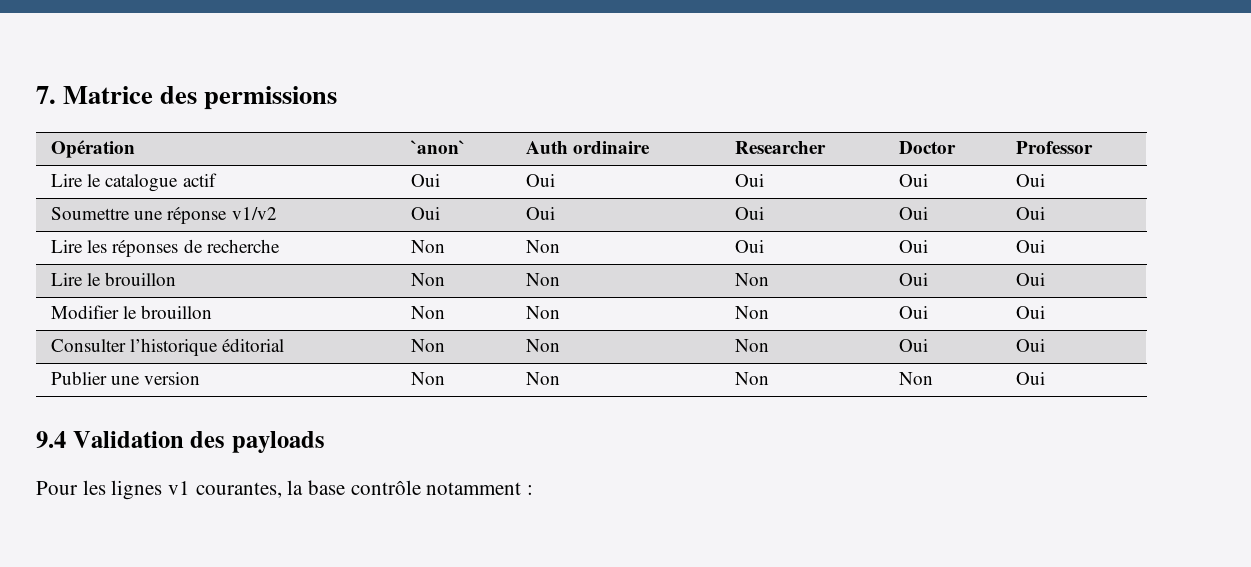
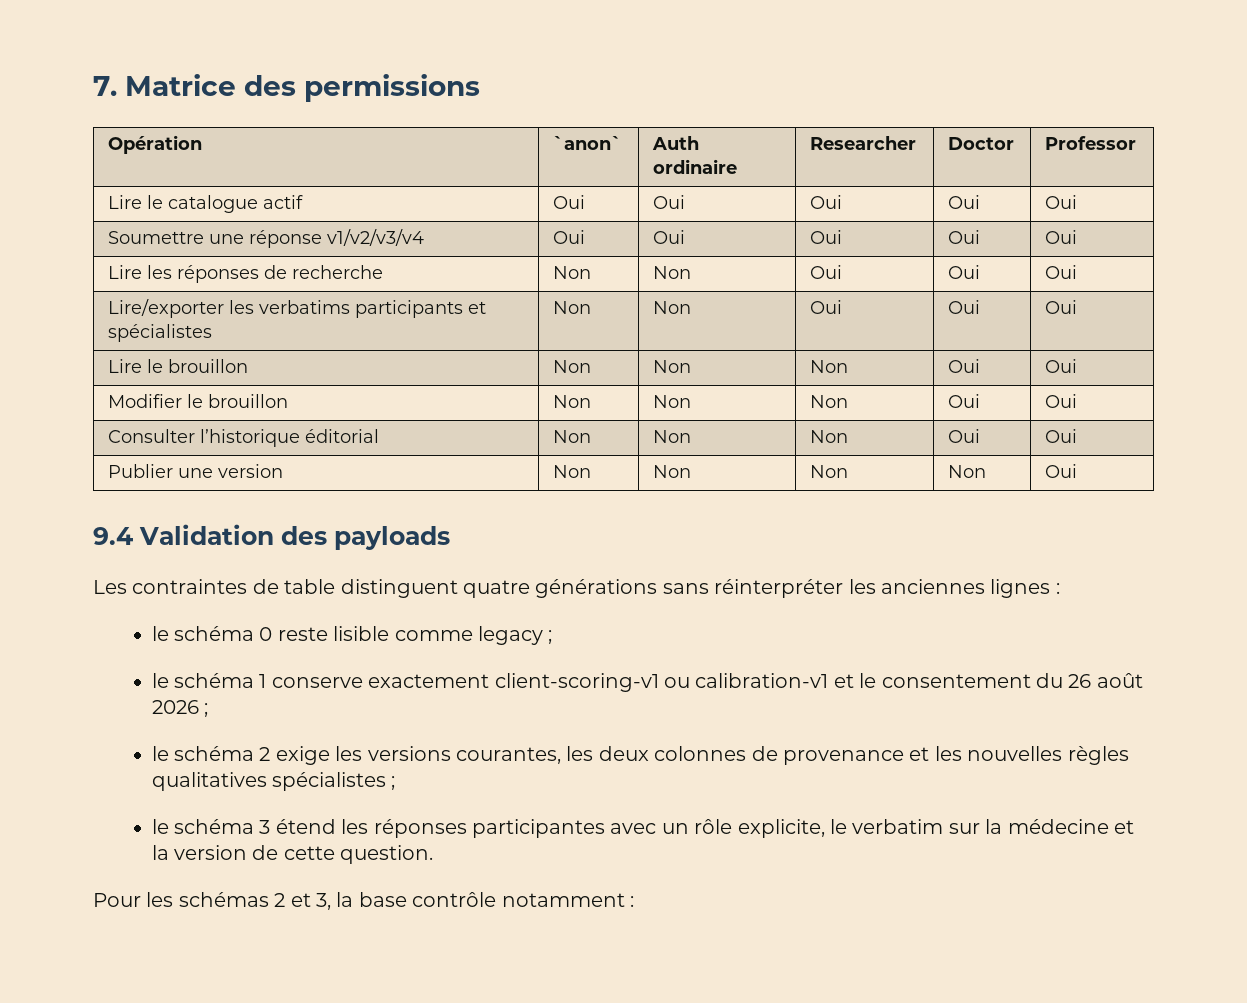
- Soumettre une réponse v1/v2 | Oui | Oui | Oui | Oui | Oui
+ Soumettre une réponse v1/v2/v3/v4 | Oui | Oui | Oui | Oui | Oui
+ Lire/exporter les verbatims participants et spécialistes | Non | Non | Oui | Oui | Oui
- Pour les lignes v1 courantes, la base contrôle notamment :
+ Les contraintes de table distinguent quatre générations sans réinterpréter les anciennes lignes :
+ le schéma 0 reste lisible comme legacy ;
+ le schéma 1 conserve exactement client-scoring-v1 ou calibration-v1 et le consentement du 26 août 2026 ;
+ le schéma 2 exige les versions courantes, les deux colonnes de provenance et les nouvelles règles qualitatives spécialistes ;
+ le schéma 3 étend les réponses participantes avec un rôle explicite, le verbatim sur la médecine et la version de cette question.
+ Pour les schémas 2 et 3, la base contrôle notamment :

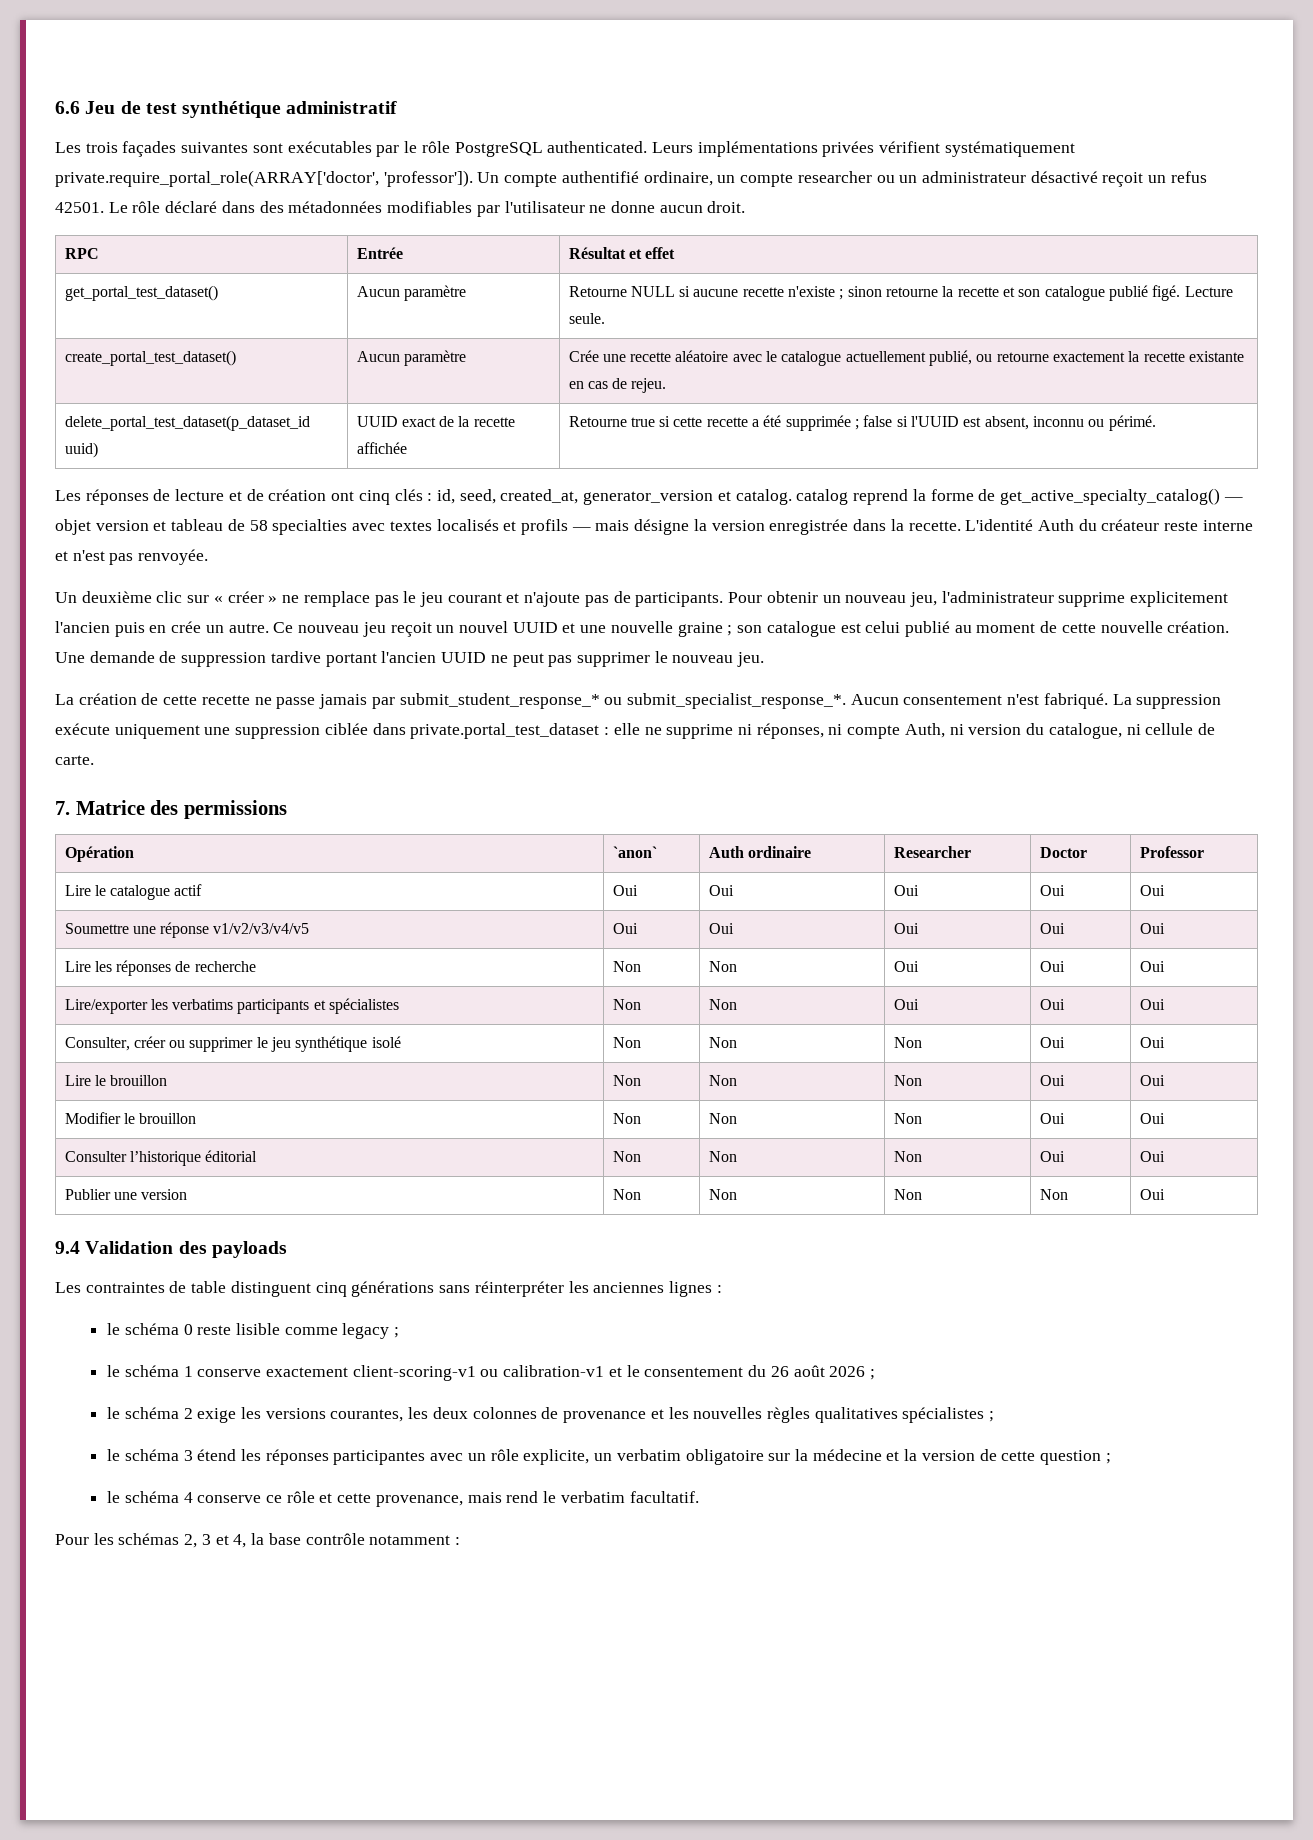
+ 6.6 Jeu de test synthétique administratif
+ Les trois façades suivantes sont exécutables par le rôle PostgreSQL authenticated. Leurs implémentations privées vérifient systématiquement private.require_portal_role(ARRAY['doctor', 'professor']). Un compte authentifié ordinaire, un compte researcher ou un administrateur désactivé reçoit un refus 42501. Le rôle déclaré dans des métadonnées modifiables par l'utilisateur ne donne aucun droit.
+ RPC | Entrée | Résultat et effet
+ get_portal_test_dataset() | Aucun paramètre | Retourne NULL si aucune recette n'existe ; sinon retourne la recette et son catalogue publié figé. Lecture seule.
+ create_portal_test_dataset() | Aucun paramètre | Crée une recette aléatoire avec le catalogue actuellement publié, ou retourne exactement la recette existante en cas de rejeu.
+ delete_portal_test_dataset(p_dataset_id uuid) | UUID exact de la recette affichée | Retourne true si cette recette a été supprimée ; false si l'UUID est absent, inconnu ou périmé.
+ Les réponses de lecture et de création ont cinq clés : id, seed, created_at, generator_version et catalog. catalog reprend la forme de get_active_specialty_catalog() — objet version et tableau de 58 specialties avec textes localisés et profils — mais désigne la version enregistrée dans la recette. L'identité Auth du créateur reste interne et n'est pas renvoyée.
+ Un deuxième clic sur « créer » ne remplace pas le jeu courant et n'ajoute pas de participants. Pour obtenir un nouveau jeu, l'administrateur supprime explicitement l'ancien puis en crée un autre. Ce nouveau jeu reçoit un nouvel UUID et une nouvelle graine ; son catalogue est celui publié au moment de cette nouvelle création. Une demande de suppression tardive portant l'ancien UUID ne peut pas supprimer le nouveau jeu.
+ La création de cette recette ne passe jamais par submit_student_response_* ou submit_specialist_response_*. Aucun consentement n'est fabriqué. La suppression exécute uniquement une suppression ciblée dans private.portal_test_dataset : elle ne supprime ni réponses, ni compte Auth, ni version du catalogue, ni cellule de carte.
- Soumettre une réponse v1/v2/v3/v4 | Oui | Oui | Oui | Oui | Oui
+ Soumettre une réponse v1/v2/v3/v4/v5 | Oui | Oui | Oui | Oui | Oui
+ Consulter, créer ou supprimer le jeu synthétique isolé | Non | Non | Non | Oui | Oui
- Les contraintes de table distinguent quatre générations sans réinterpréter les anciennes lignes :
+ Les contraintes de table distinguent cinq générations sans réinterpréter les anciennes lignes :
- le schéma 3 étend les réponses participantes avec un rôle explicite, le verbatim sur la médecine et la version de cette question.
+ le schéma 3 étend les réponses participantes avec un rôle explicite, un verbatim obligatoire sur la médecine et la version de cette question ;
+ le schéma 4 conserve ce rôle et cette provenance, mais rend le verbatim facultatif.
- Pour les schémas 2 et 3, la base contrôle notamment :
+ Pour les schémas 2, 3 et 4, la base contrôle notamment :

